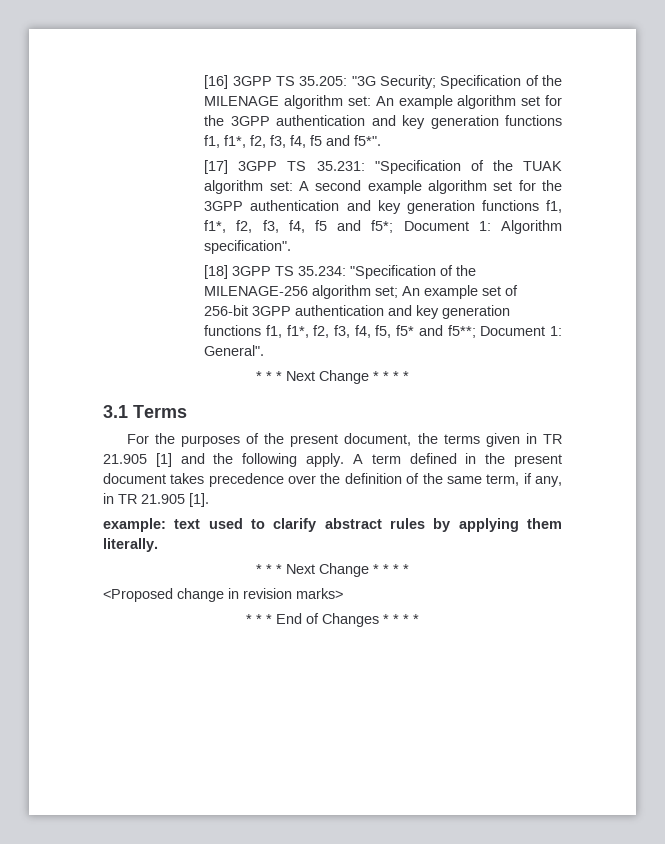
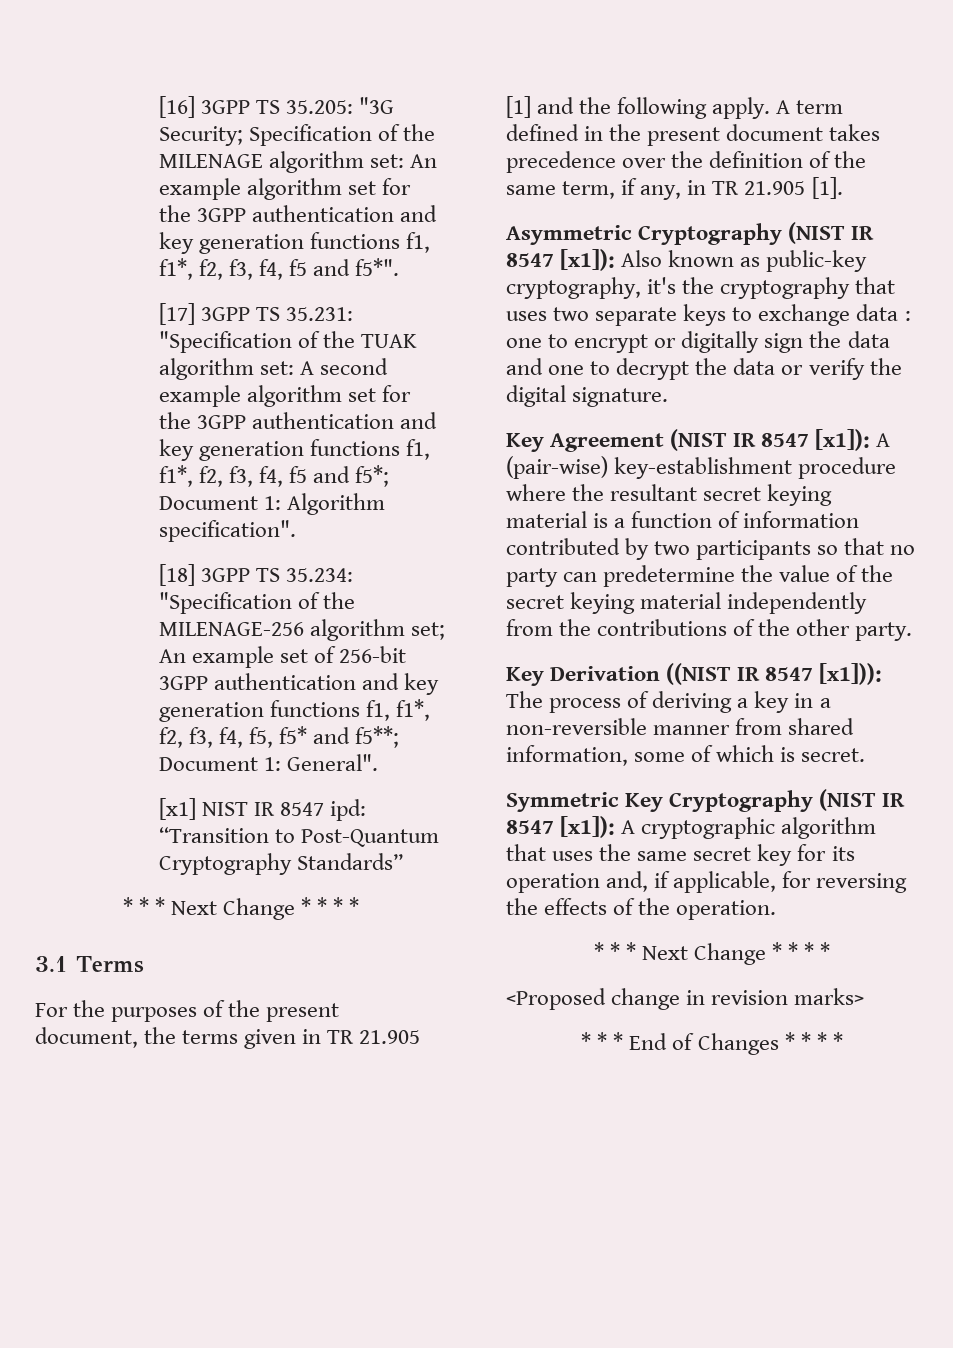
+ [x1] NIST IR 8547 ipd: “Transition to Post-Quantum Cryptography Standards”
- example: text used to clarify abstract rules by applying them literally.
+ Asymmetric Cryptography (NIST IR 8547 [x1]): Also known as public-key cryptography, it's the cryptography that uses two separate keys to exchange data : one to encrypt or digitally sign the data and one to decrypt the data or verify the digital signature.
+ Key Agreement (NIST IR 8547 [x1]): A (pair-wise) key-establishment procedure where the resultant secret keying material is a function of information contributed by two participants so that no party can predetermine the value of the secret keying material independently from the contributions of the other party.
+ Key Derivation ((NIST IR 8547 [x1])): The process of deriving a key in a non-reversible manner from shared information, some of which is secret.
+ Symmetric Key Cryptography (NIST IR 8547 [x1]): A cryptographic algorithm that uses the same secret key for its operation and, if applicable, for reversing the effects of the operation.

